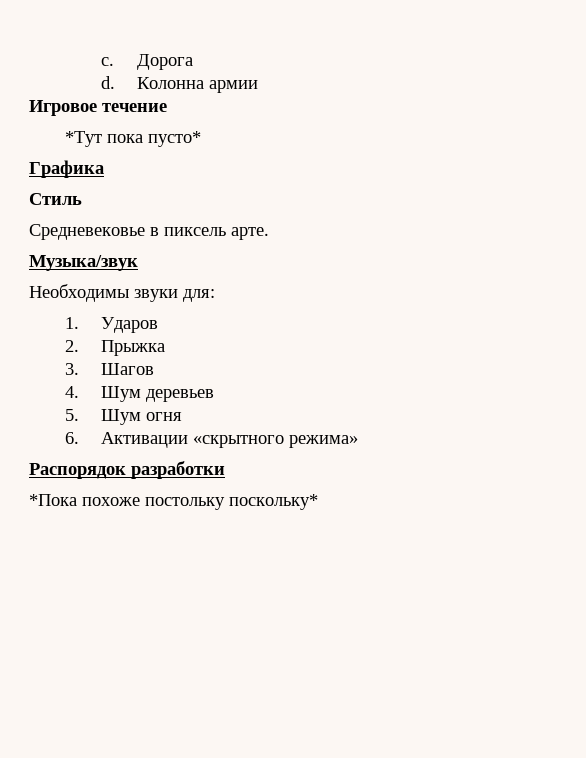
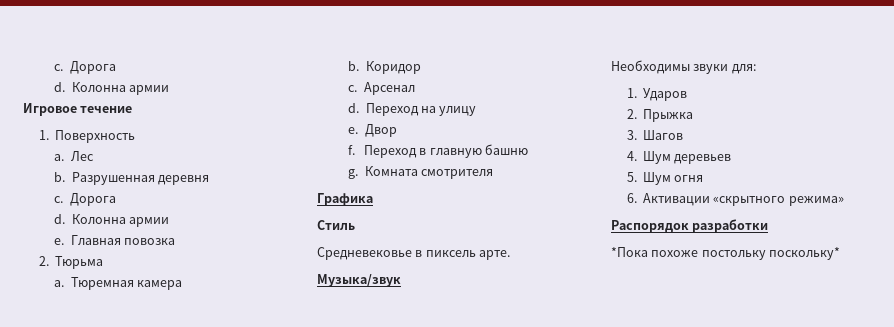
- *Тут пока пусто*
+ 1. Поверхность
+ a. Лес
+ b. Разрушенная деревня
+ c. Дорога
+ d. Колонна армии
+ e. Главная повозка
+ 2. Тюрьма
+ a. Тюремная камера
+ b. Коридор
+ c. Арсенал
+ d. Переход на улицу
+ e. Двор
+ f. Переход в главную башню
+ g. Комната смотрителя

